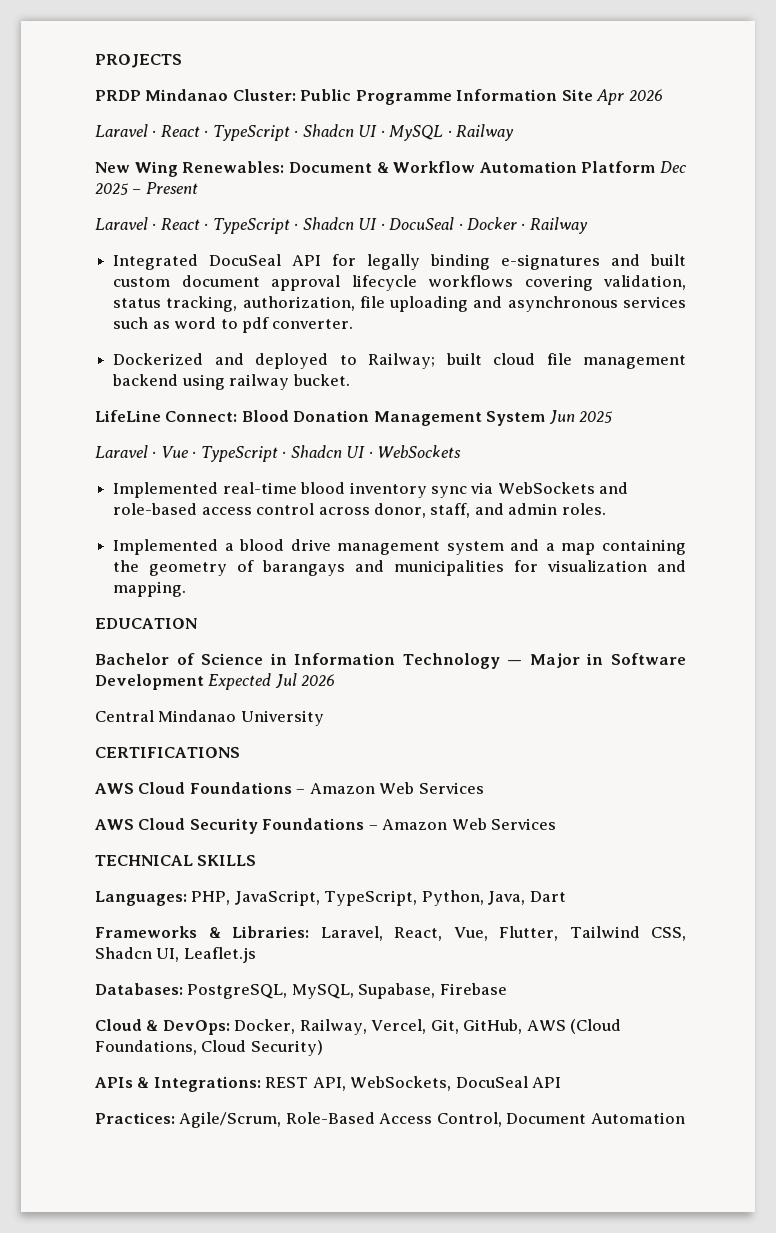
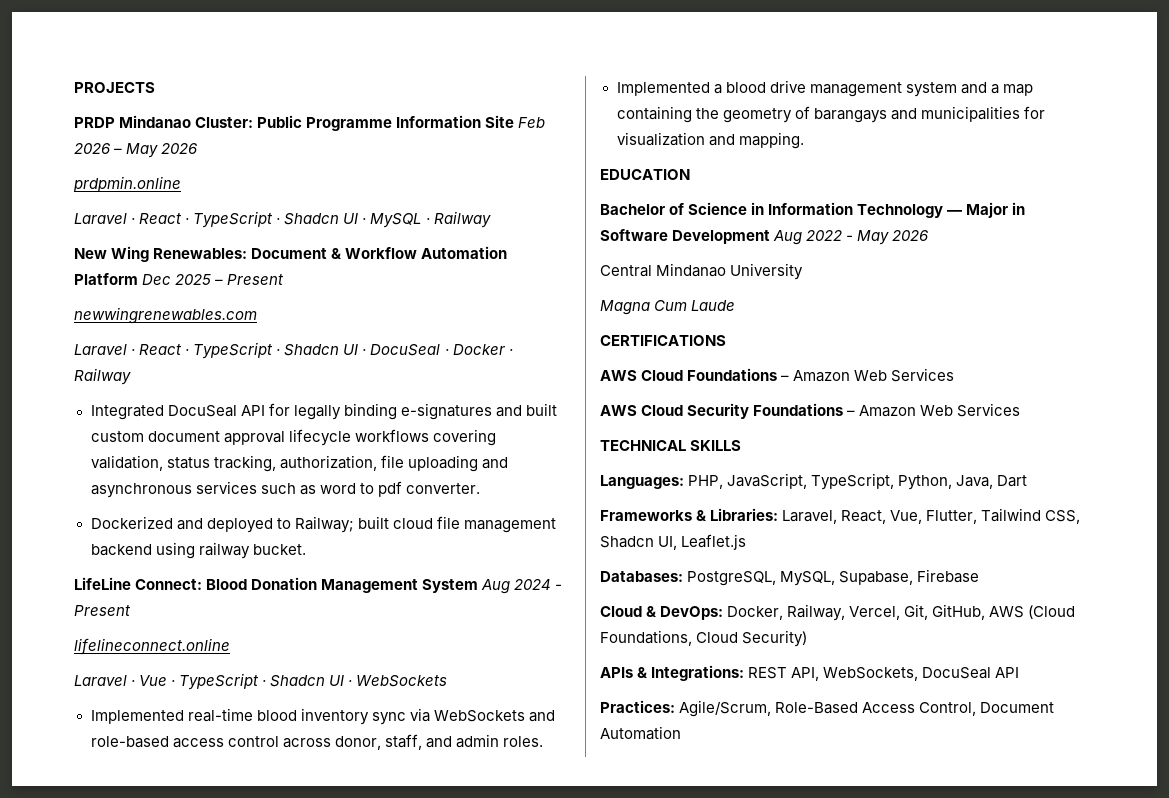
- PRDP Mindanao Cluster: Public Programme Information Site Apr 2026
+ PRDP Mindanao Cluster: Public Programme Information Site Feb 2026 – May 2026
+ prdpmin.online
+ newwingrenewables.com
- LifeLine Connect: Blood Donation Management System Jun 2025
+ LifeLine Connect: Blood Donation Management System Aug 2024 - Present
+ lifelineconnect.online
- Bachelor of Science in Information Technology — Major in Software Development Expected Jul 2026
+ Bachelor of Science in Information Technology — Major in Software Development Aug 2022 - May 2026
+ Magna Cum Laude

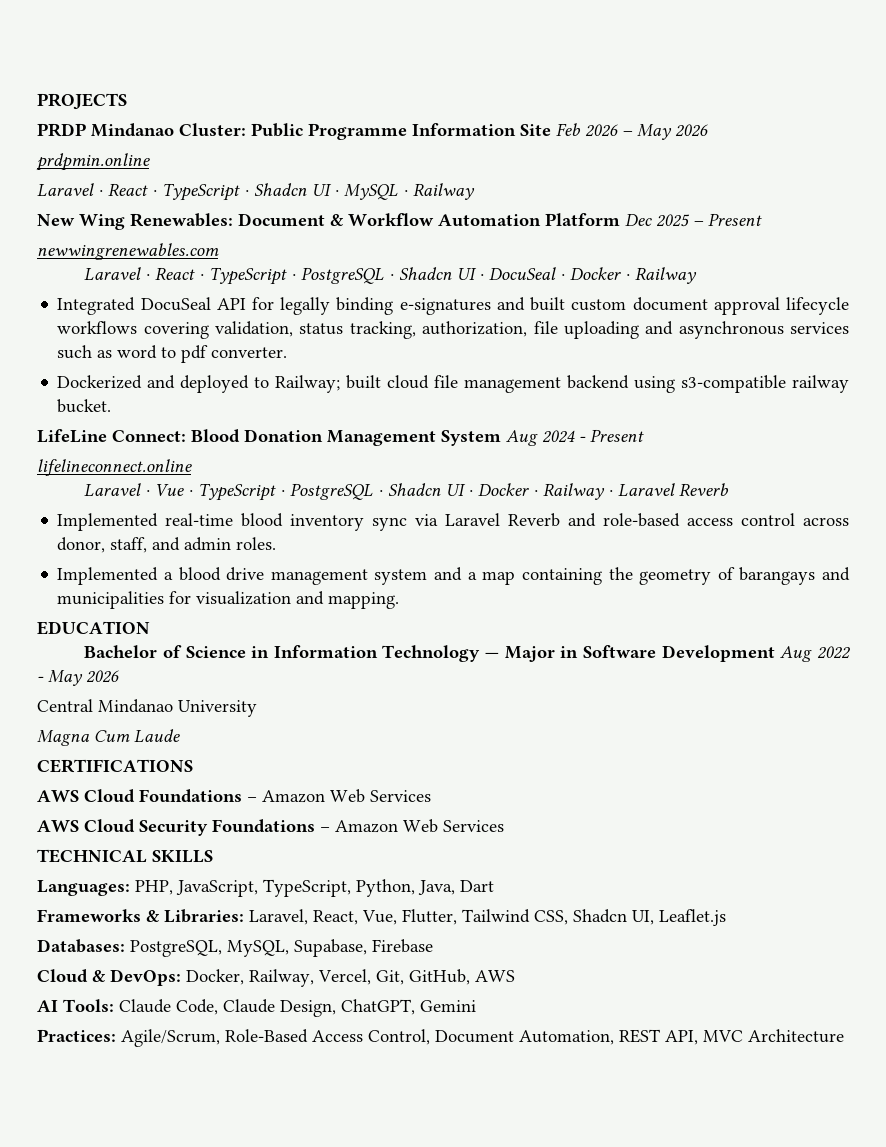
- Laravel · React · TypeScript · Shadcn UI · DocuSeal · Docker · Railway
+ Laravel · React · TypeScript · PostgreSQL · Shadcn UI · DocuSeal · Docker · Railway
- Dockerized and deployed to Railway; built cloud file management backend using railway bucket.
+ Dockerized and deployed to Railway; built cloud file management backend using s3-compatible railway bucket.
- Laravel · Vue · TypeScript · Shadcn UI · WebSockets
+ Laravel · Vue · TypeScript · PostgreSQL · Shadcn UI · Docker · Railway · Laravel Reverb
- Implemented real-time blood inventory sync via WebSockets and role-based access control across donor, staff, and admin roles.
+ Implemented real-time blood inventory sync via Laravel Reverb and role-based access control across donor, staff, and admin roles.
- Cloud & DevOps: Docker, Railway, Vercel, Git, GitHub, AWS (Cloud Foundations, Cloud Security)
- APIs & Integrations: REST API, WebSockets, DocuSeal API
+ Cloud & DevOps: Docker, Railway, Vercel, Git, GitHub, AWS
+ AI Tools: Claude Code, Claude Design, ChatGPT, Gemini
- Practices: Agile/Scrum, Role-Based Access Control, Document Automation
+ Practices: Agile/Scrum, Role-Based Access Control, Document Automation, REST API, MVC Architecture

